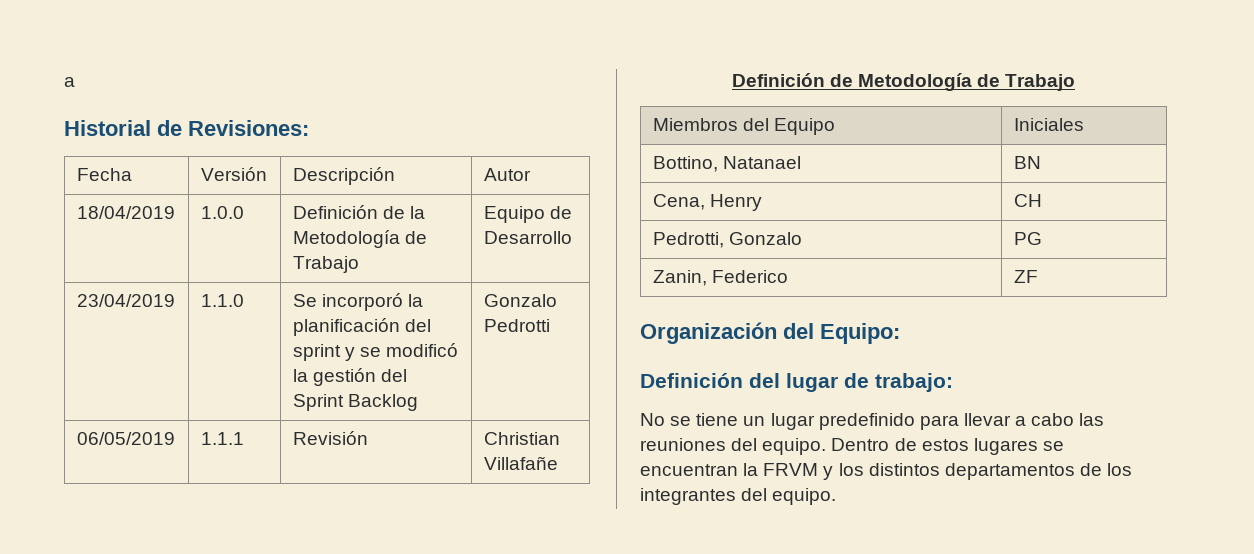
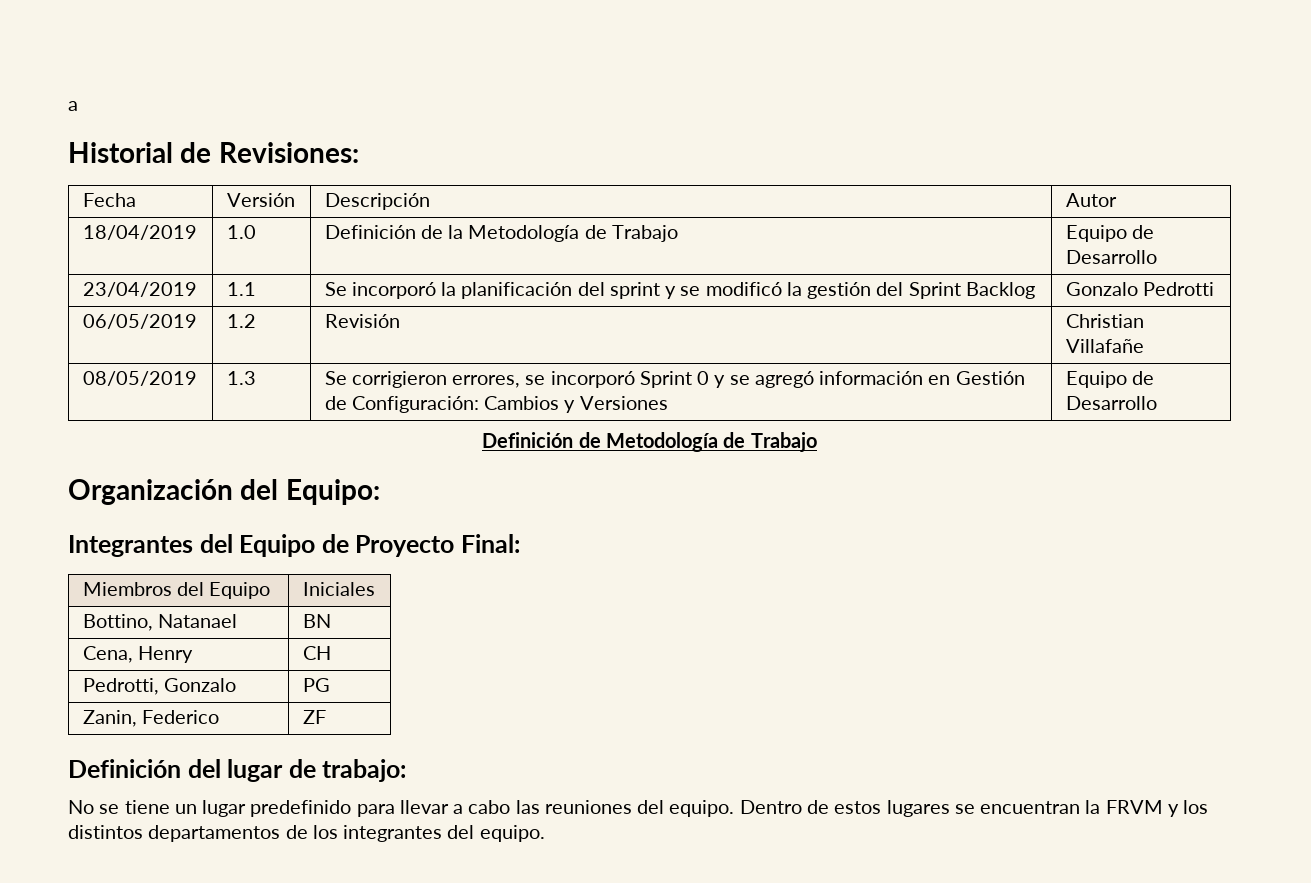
- 18/04/2019 | 1.0.0 | Definición de la Metodología de Trabajo | Equipo de Desarrollo
+ 18/04/2019 | 1.0 | Definición de la Metodología de Trabajo | Equipo de Desarrollo
- 23/04/2019 | 1.1.0 | Se incorporó la planificación del sprint y se modificó la gestión del Sprint Backlog | Gonzalo Pedrotti
+ 23/04/2019 | 1.1 | Se incorporó la planificación del sprint y se modificó la gestión del Sprint Backlog | Gonzalo Pedrotti
- 06/05/2019 | 1.1.1 | Revisión | Christian Villafañe
+ 06/05/2019 | 1.2 | Revisión | Christian Villafañe
+ 08/05/2019 | 1.3 | Se corrigieron errores, se incorporó Sprint 0 y se agregó información en Gestión de Configuración: Cambios y Versiones | Equipo de Desarrollo
+ Organización del Equipo:
+ Integrantes del Equipo de Proyecto Final:
- Organización del Equipo:

